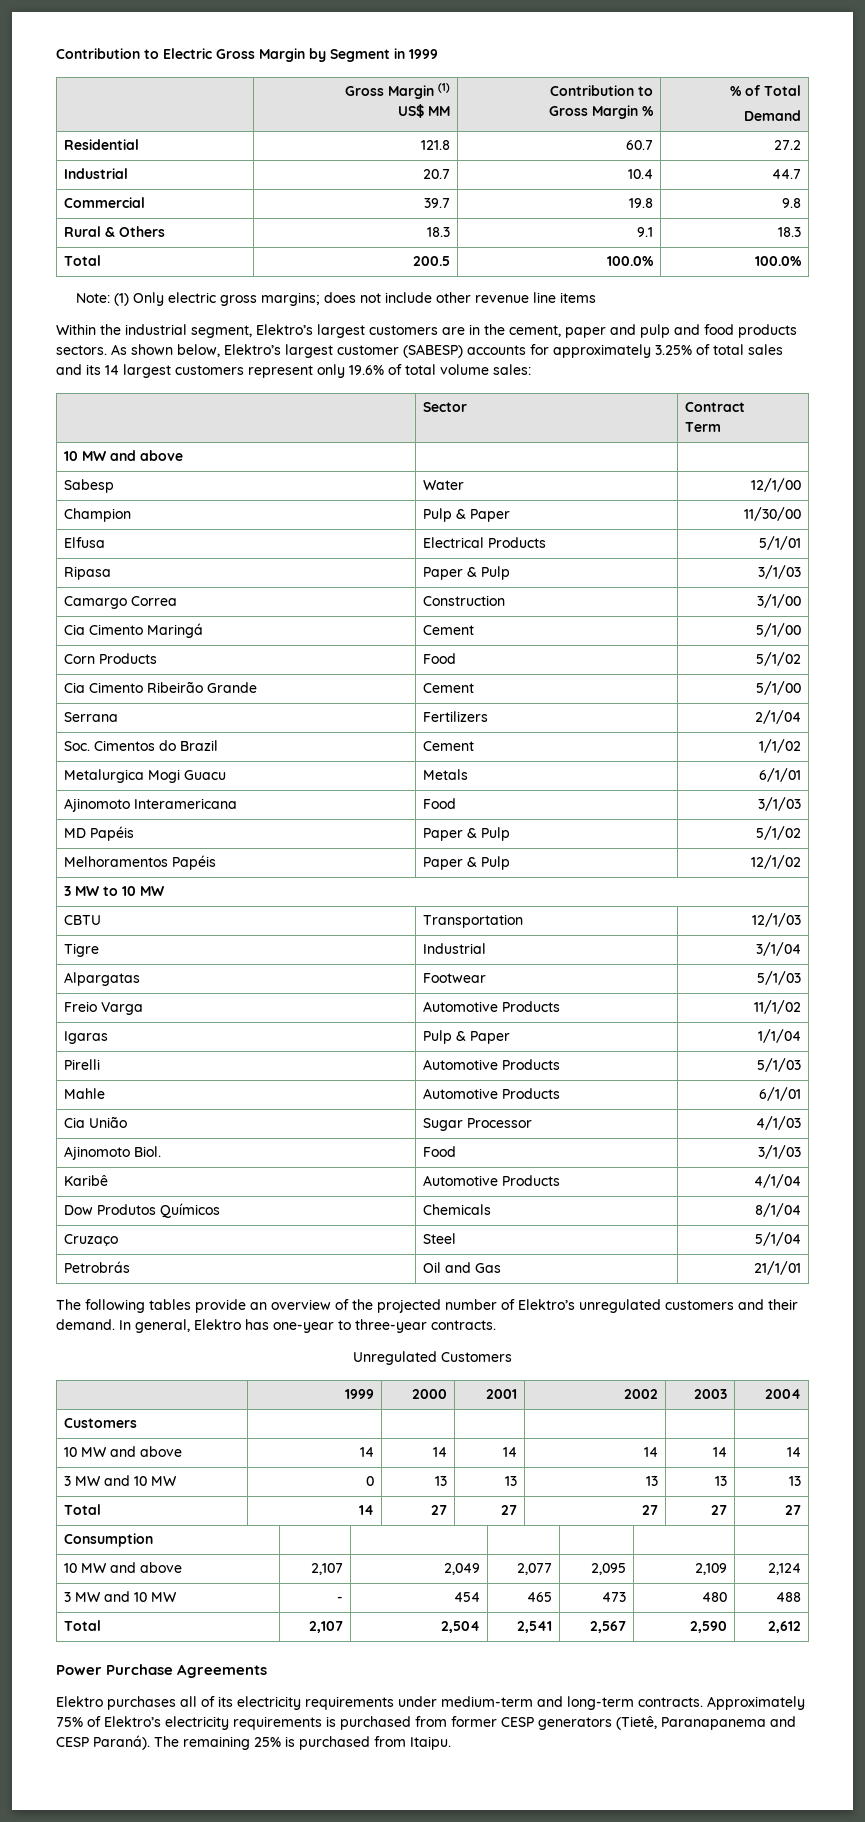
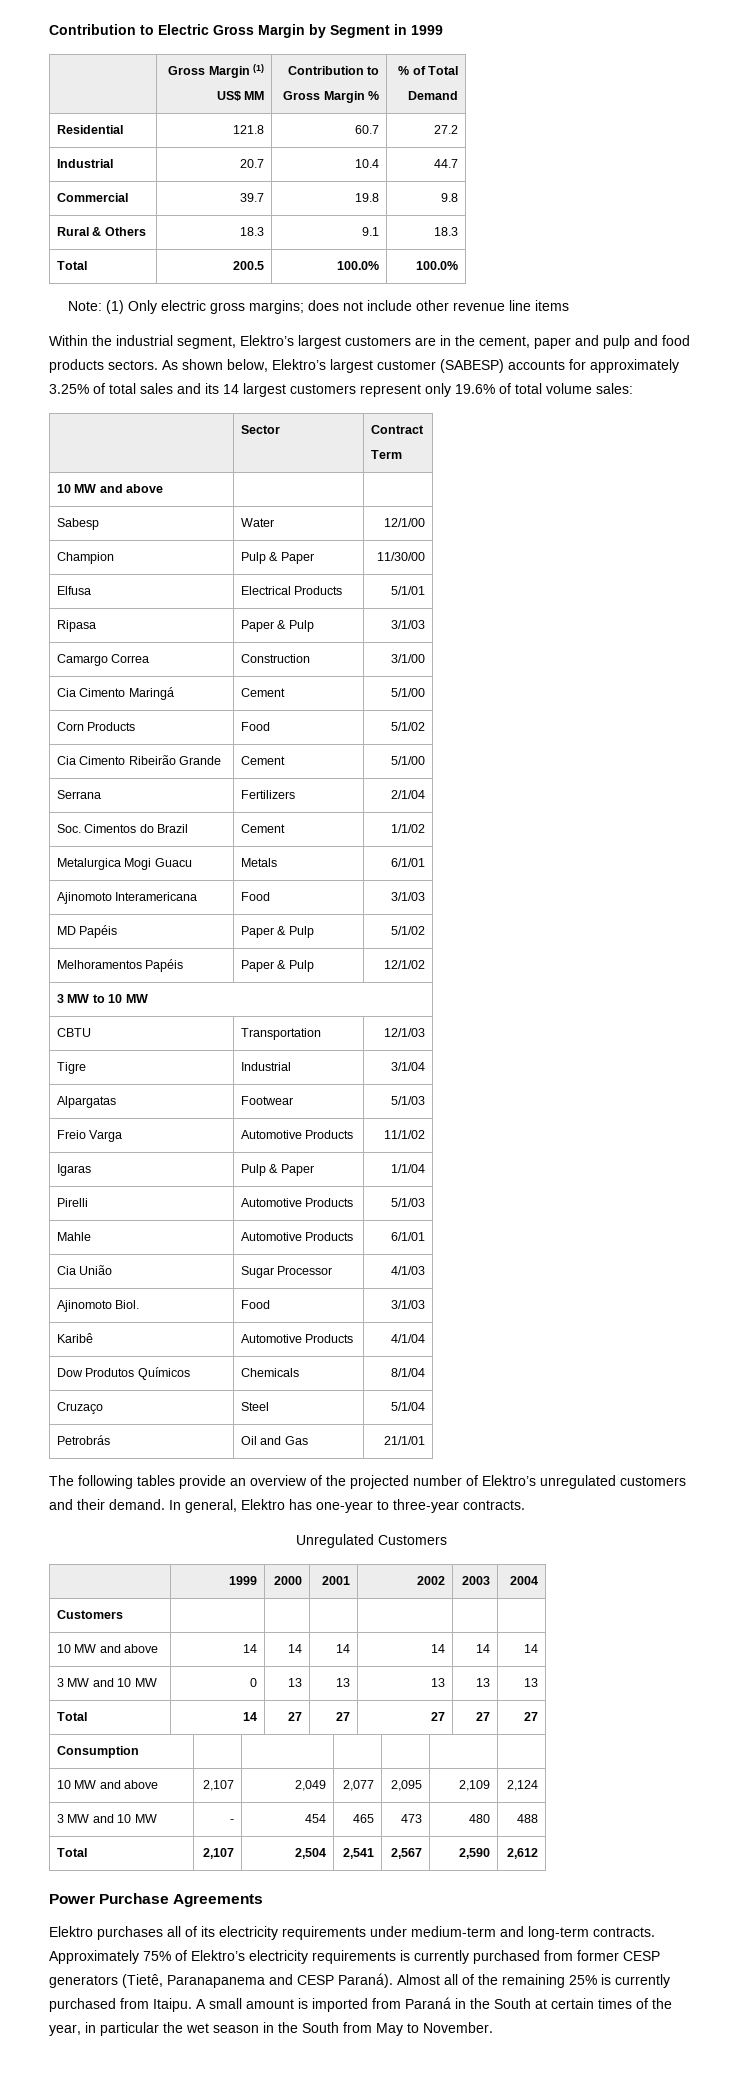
- Approximately 75% of Elektro’s electricity requirements is purchased from former CESP generators (Tietê, Paranapanema and CESP Paraná).
+ Approximately 75% of Elektro’s electricity requirements is currently purchased from former CESP generators (Tietê, Paranapanema and CESP Paraná).
- The remaining 25% is purchased from Itaipu.
+ Almost all of the remaining 25% is currently purchased from Itaipu.
+ A small amount is imported from Paraná in the South at certain times of the year, in particular the wet season in the South from May to November.

